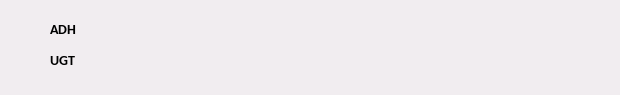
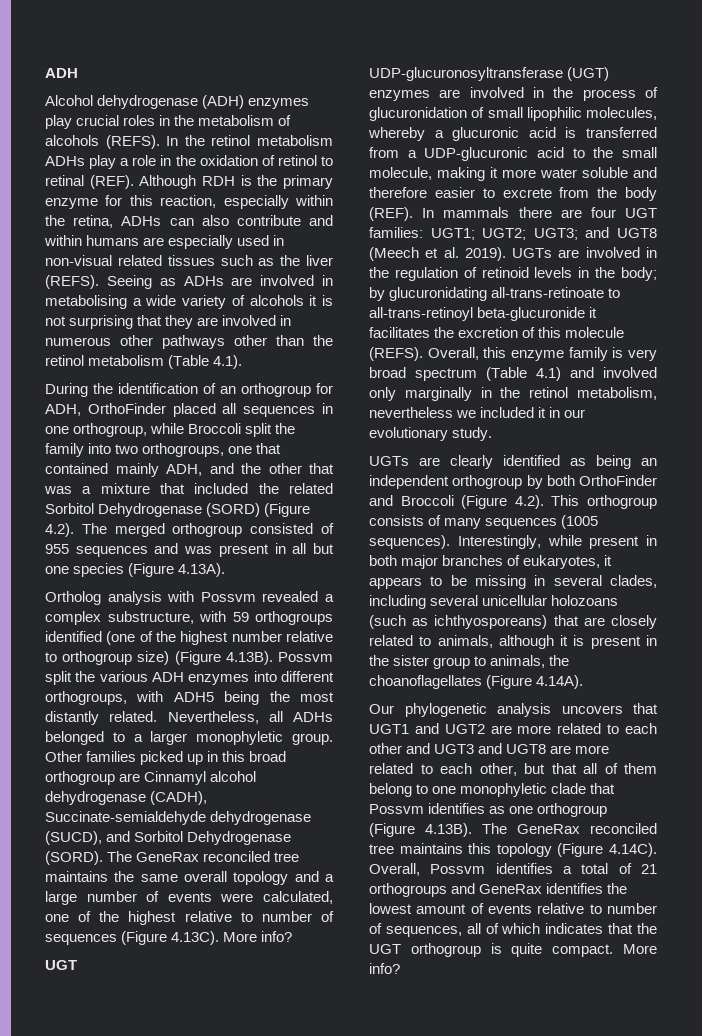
+ Alcohol dehydrogenase (ADH) enzymes play crucial roles in the metabolism of alcohols (REFS). In the retinol metabolism ADHs play a role in the oxidation of retinol to retinal (REF). Although RDH is the primary enzyme for this reaction, especially within the retina, ADHs can also contribute and within humans are especially used in non-visual related tissues such as the liver (REFS). Seeing as ADHs are involved in metabolising a wide variety of alcohols it is not surprising that they are involved in numerous other pathways other than the retinol metabolism (Table 4.1).
+ During the identification of an orthogroup for ADH, OrthoFinder placed all sequences in one orthogroup, while Broccoli split the family into two orthogroups, one that contained mainly ADH, and the other that was a mixture that included the related Sorbitol Dehydrogenase (SORD) (Figure 4.2). The merged orthogroup consisted of 955 sequences and was present in all but one species (Figure 4.13A).
+ Ortholog analysis with Possvm revealed a complex substructure, with 59 orthogroups identified (one of the highest number relative to orthogroup size) (Figure 4.13B). Possvm split the various ADH enzymes into different orthogroups, with ADH5 being the most distantly related. Nevertheless, all ADHs belonged to a larger monophyletic group. Other families picked up in this broad orthogroup are Cinnamyl alcohol dehydrogenase (CADH), Succinate-semialdehyde dehydrogenase (SUCD), and Sorbitol Dehydrogenase (SORD). The GeneRax reconciled tree maintains the same overall topology and a large number of events were calculated, one of the highest relative to number of sequences (Figure 4.13C). More info?
  UGT
+ UDP-glucuronosyltransferase (UGT) enzymes are involved in the process of glucuronidation of small lipophilic molecules, whereby a glucuronic acid is transferred from a UDP-glucuronic acid to the small molecule, making it more water soluble and therefore easier to excrete from the body (REF). In mammals there are four UGT families: UGT1; UGT2; UGT3; and UGT8 (Meech et al. 2019). UGTs are involved in the regulation of retinoid levels in the body; by glucuronidating all-trans-retinoate to all-trans-retinoyl beta-glucuronide it facilitates the excretion of this molecule (REFS). Overall, this enzyme family is very broad spectrum (Table 4.1) and involved only marginally in the retinol metabolism, nevertheless we included it in our evolutionary study.
+ UGTs are clearly identified as being an independent orthogroup by both OrthoFinder and Broccoli (Figure 4.2). This orthogroup consists of many sequences (1005 sequences). Interestingly, while present in both major branches of eukaryotes, it appears to be missing in several clades, including several unicellular holozoans (such as ichthyosporeans) that are closely related to animals, although it is present in the sister group to animals, the choanoflagellates (Figure 4.14A).
+ Our phylogenetic analysis uncovers that UGT1 and UGT2 are more related to each other and UGT3 and UGT8 are more related to each other, but that all of them belong to one monophyletic clade that Possvm identifies as one orthogroup (Figure 4.13B). The GeneRax reconciled tree maintains this topology (Figure 4.14C). Overall, Possvm identifies a total of 21 orthogroups and GeneRax identifies the lowest amount of events relative to number of sequences, all of which indicates that the UGT orthogroup is quite compact. More info?

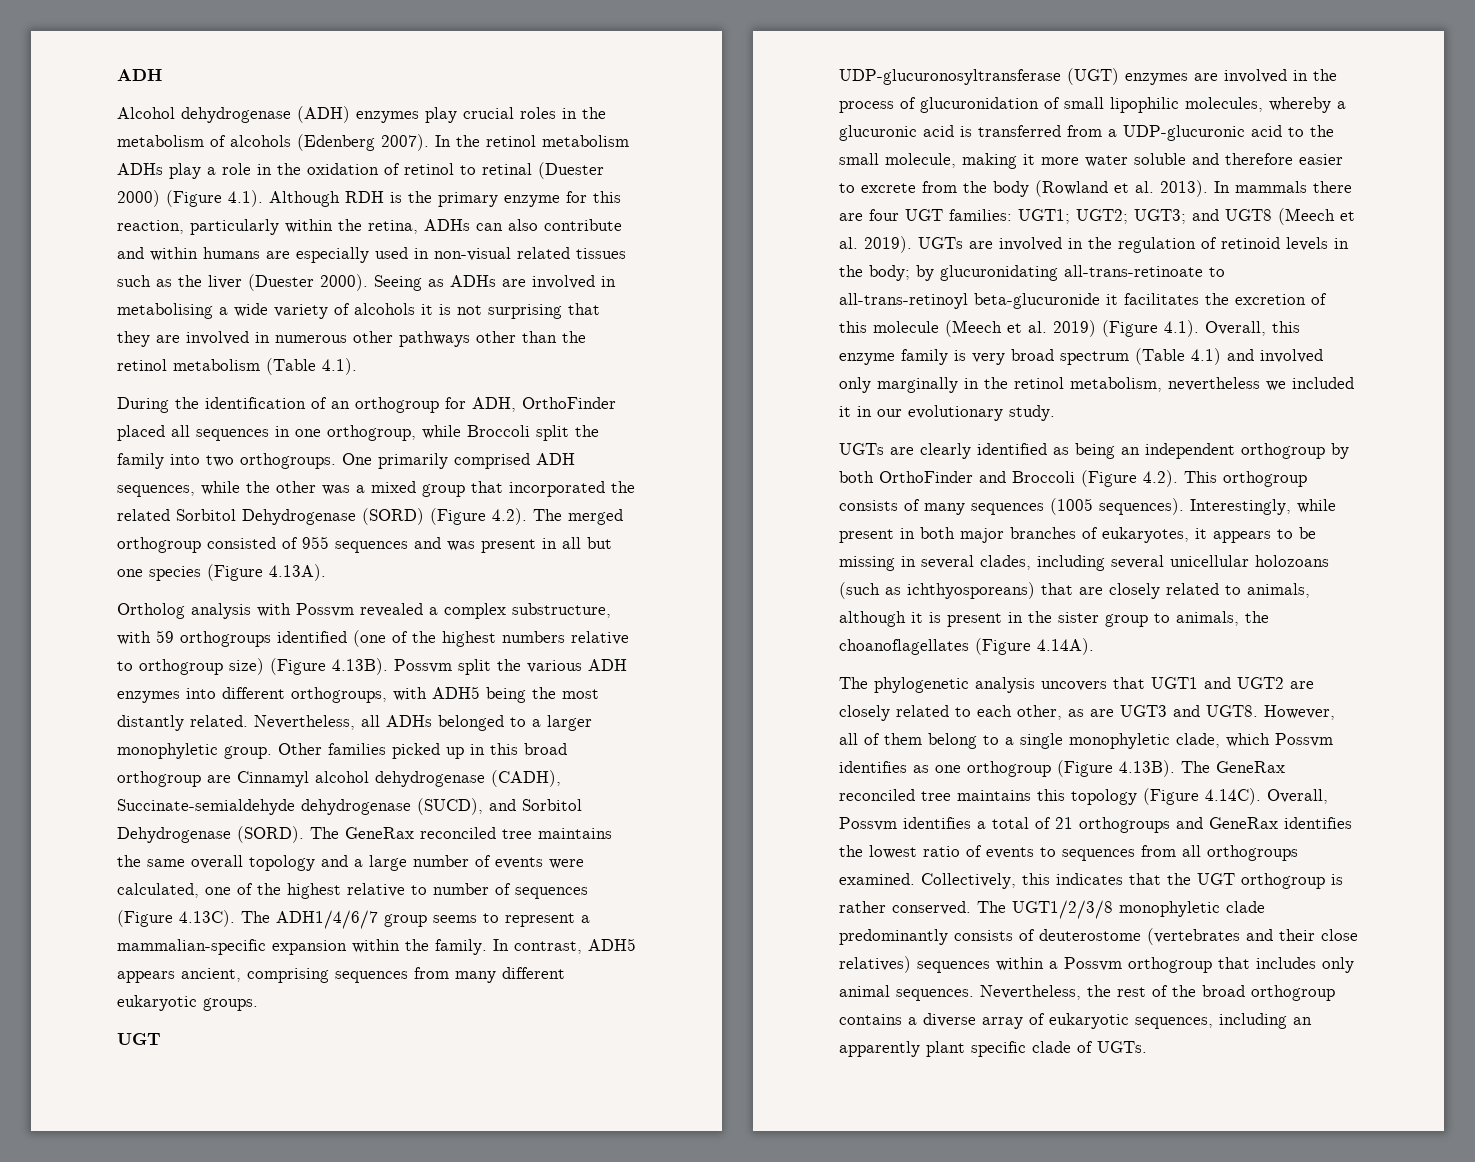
- Alcohol dehydrogenase (ADH) enzymes play crucial roles in the metabolism of alcohols (REFS).
+ Alcohol dehydrogenase (ADH) enzymes play crucial roles in the metabolism of alcohols (Edenberg 2007).
- In the retinol metabolism ADHs play a role in the oxidation of retinol to retinal (REF). Although RDH is the primary enzyme for this reaction, especially within the retina, ADHs can also contribute and within humans are especially used in non-visual related tissues such as the liver (REFS).
+ In the retinol metabolism ADHs play a role in the oxidation of retinol to retinal (Duester 2000) (Figure 4.1). Although RDH is the primary enzyme for this reaction, particularly within the retina, ADHs can also contribute and within humans are especially used in non-visual related tissues such as the liver (Duester 2000).
- During the identification of an orthogroup for ADH, OrthoFinder placed all sequences in one orthogroup, while Broccoli split the family into two orthogroups, one that contained mainly ADH, and the other that was a mixture that included the related Sorbitol Dehydrogenase (SORD) (Figure 4.2). The merged orthogroup consisted of 955 sequences and was present in all but one species (Figure 4.13A).
+ During the identification of an orthogroup for ADH, OrthoFinder placed all sequences in one orthogroup, while Broccoli split the family into two orthogroups. One primarily comprised ADH sequences, while the other was a mixed group that incorporated the related Sorbitol Dehydrogenase (SORD) (Figure 4.2). The merged orthogroup consisted of 955 sequences and was present in all but one species (Figure 4.13A).
- Ortholog analysis with Possvm revealed a complex substructure, with 59 orthogroups identified (one of the highest number relative to orthogroup size) (Figure 4.13B). Possvm split the various ADH enzymes into different orthogroups, with ADH5 being the most distantly related.
+ Ortholog analysis with Possvm revealed a complex substructure, with 59 orthogroups identified (one of the highest numbers relative to orthogroup size) (Figure 4.13B). Possvm split the various ADH enzymes into different orthogroups, with ADH5 being the most distantly related.
- The GeneRax reconciled tree maintains the same overall topology and a large number of events were calculated, one of the highest relative to number of sequences (Figure 4.13C). More info?
+ The GeneRax reconciled tree maintains the same overall topology and a large number of events were calculated, one of the highest relative to number of sequences (Figure 4.13C). The ADH1/4/6/7 group seems to represent a mammalian-specific expansion within the family. In contrast, ADH5 appears ancient, comprising sequences from many different eukaryotic groups.
- UDP-glucuronosyltransferase (UGT) enzymes are involved in the process of glucuronidation of small lipophilic molecules, whereby a glucuronic acid is transferred from a UDP-glucuronic acid to the small molecule, making it more water soluble and therefore easier to excrete from the body (REF).
+ UDP-glucuronosyltransferase (UGT) enzymes are involved in the process of glucuronidation of small lipophilic molecules, whereby a glucuronic acid is transferred from a UDP-glucuronic acid to the small molecule, making it more water soluble and therefore easier to excrete from the body (Rowland et al. 2013).
- UGTs are involved in the regulation of retinoid levels in the body; by glucuronidating all-trans-retinoate to all-trans-retinoyl beta-glucuronide it facilitates the excretion of this molecule (REFS). Overall, this enzyme family is very broad spectrum (Table 4.1) and involved only marginally in the retinol metabolism, nevertheless we included it in our evolutionary study.
+ UGTs are involved in the regulation of retinoid levels in the body; by glucuronidating all-trans-retinoate to all-trans-retinoyl beta-glucuronide it facilitates the excretion of this molecule (Meech et al. 2019) (Figure 4.1). Overall, this enzyme family is very broad spectrum (Table 4.1) and involved only marginally in the retinol metabolism, nevertheless we included it in our evolutionary study.
- Our phylogenetic analysis uncovers that UGT1 and UGT2 are more related to each other and UGT3 and UGT8 are more related to each other, but that all of them belong to one monophyletic clade that Possvm identifies as one orthogroup (Figure 4.13B). The GeneRax reconciled tree maintains this topology (Figure 4.14C). Overall, Possvm identifies a total of 21 orthogroups and GeneRax identifies the lowest amount of events relative to number of sequences, all of which indicates that the UGT orthogroup is quite compact. More info?
+ The phylogenetic analysis uncovers that UGT1 and UGT2 are closely related to each other, as are UGT3 and UGT8. However, all of them belong to a single monophyletic clade, which Possvm identifies as one orthogroup (Figure 4.13B). The GeneRax reconciled tree maintains this topology (Figure 4.14C). Overall, Possvm identifies a total of 21 orthogroups and GeneRax identifies the lowest ratio of events to sequences from all orthogroups examined. Collectively, this indicates that the UGT orthogroup is rather conserved. The UGT1/2/3/8 monophyletic clade predominantly consists of deuterostome (vertebrates and their close relatives) sequences within a Possvm orthogroup that includes only animal sequences. Nevertheless, the rest of the broad orthogroup contains a diverse array of eukaryotic sequences, including an apparently plant specific clade of UGTs.

